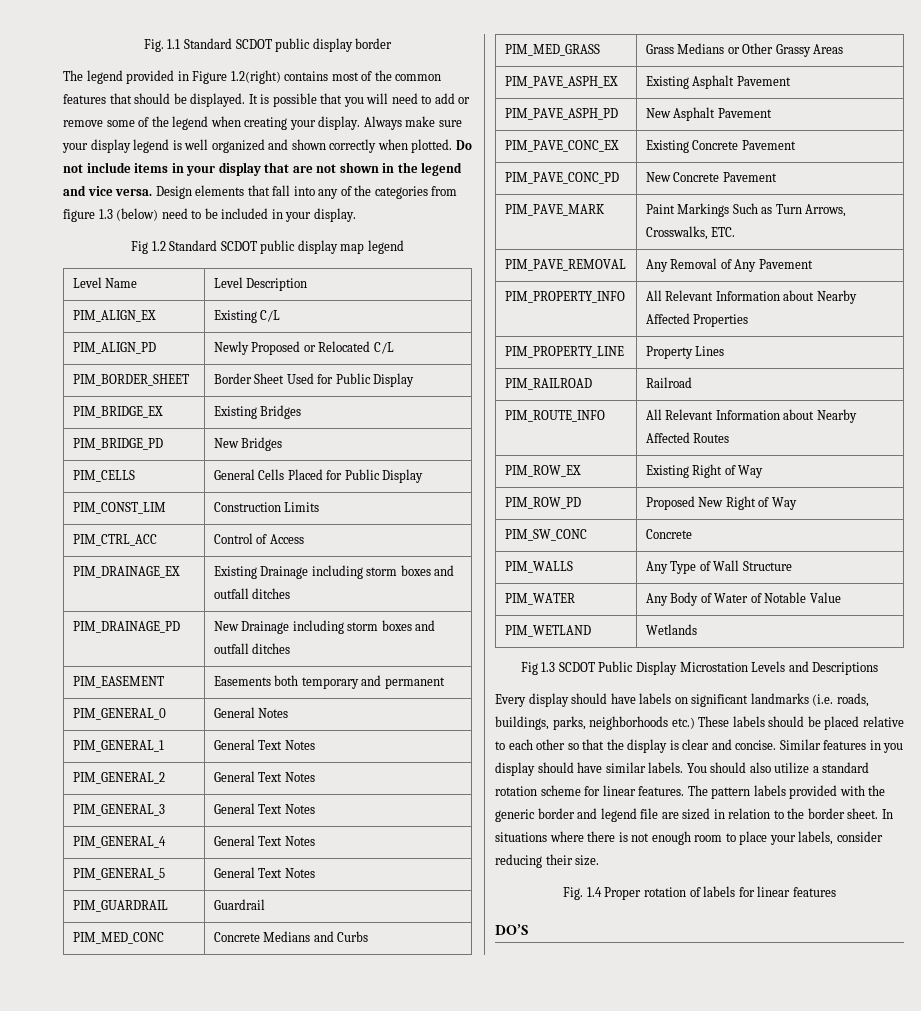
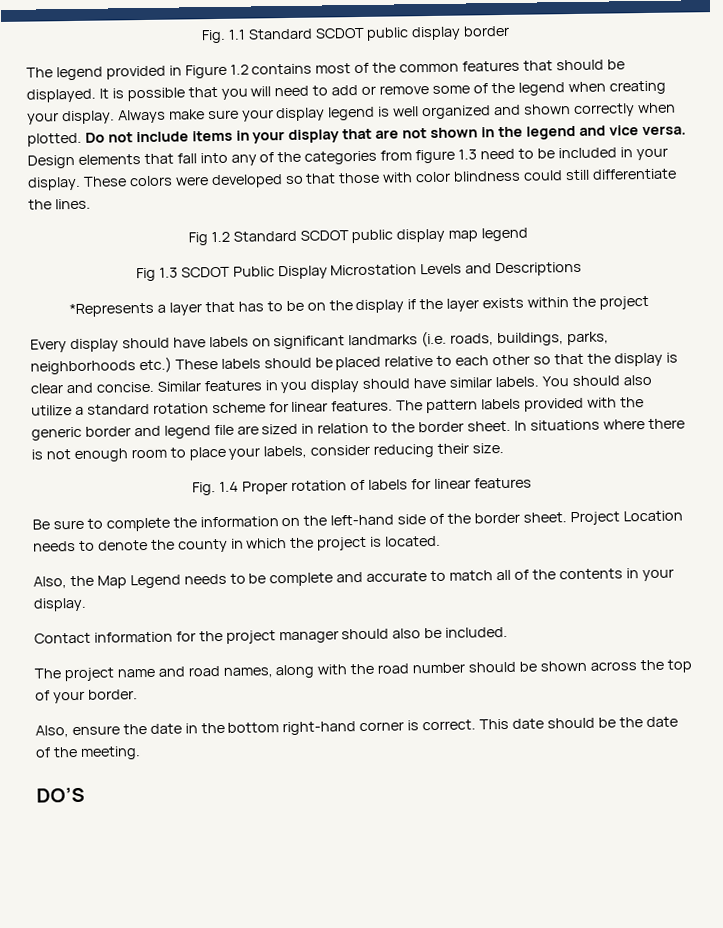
- The legend provided in Figure 1.2(right) contains most of the common features that should be displayed.
+ The legend provided in Figure 1.2 contains most of the common features that should be displayed.
- Design elements that fall into any of the categories from figure 1.3 (below) need to be included in your display.
+ Design elements that fall into any of the categories from figure 1.3 need to be included in your display. These colors were developed so that those with color blindness could still differentiate the lines.
- Level Name | Level Description
- PIM_ALIGN_EX | Existing C/L
- PIM_ALIGN_PD | Newly Proposed or Relocated C/L
- PIM_BORDER_SHEET | Border Sheet Used for Public Display
- PIM_BRIDGE_EX | Existing Bridges
- PIM_BRIDGE_PD | New Bridges
- PIM_CELLS | General Cells Placed for Public Display
- PIM_CONST_LIM | Construction Limits
- PIM_CTRL_ACC | Control of Access
- PIM_DRAINAGE_EX | Existing Drainage including storm boxes and outfall ditches
- PIM_DRAINAGE_PD | New Drainage including storm boxes and outfall ditches
- PIM_EASEMENT | Easements both temporary and permanent
- PIM_GENERAL_0 | General Notes
- PIM_GENERAL_1 | General Text Notes
- PIM_GENERAL_2 | General Text Notes
- PIM_GENERAL_3 | General Text Notes
- PIM_GENERAL_4 | General Text Notes
- PIM_GENERAL_5 | General Text Notes
- PIM_GUARDRAIL | Guardrail
- PIM_MED_CONC | Concrete Medians and Curbs
- PIM_MED_GRASS | Grass Medians or Other Grassy Areas
- PIM_PAVE_ASPH_EX | Existing Asphalt Pavement
- PIM_PAVE_ASPH_PD | New Asphalt Pavement
- PIM_PAVE_CONC_EX | Existing Concrete Pavement
- PIM_PAVE_CONC_PD | New Concrete Pavement
- PIM_PAVE_MARK | Paint Markings Such as Turn Arrows, Crosswalks, ETC.
- PIM_PAVE_REMOVAL | Any Removal of Any Pavement
- PIM_PROPERTY_INFO | All Relevant Information about Nearby Affected Properties
- PIM_PROPERTY_LINE | Property Lines
- PIM_RAILROAD | Railroad
- PIM_ROUTE_INFO | All Relevant Information about Nearby Affected Routes
- PIM_ROW_EX | Existing Right of Way
- PIM_ROW_PD | Proposed New Right of Way
- PIM_SW_CONC | Concrete
- PIM_WALLS | Any Type of Wall Structure
- PIM_WATER | Any Body of Water of Notable Value
- PIM_WETLAND | Wetlands
+ *Represents a layer that has to be on the display if the layer exists within the project
+ Be sure to complete the information on the left-hand side of the border sheet. Project Location needs to denote the county in which the project is located.
+ Also, the Map Legend needs to be complete and accurate to match all of the contents in your display.
+ Contact information for the project manager should also be included.
+ The project name and road names, along with the road number should be shown across the top of your border.
+ Also, ensure the date in the bottom right-hand corner is correct. This date should be the date of the meeting.

